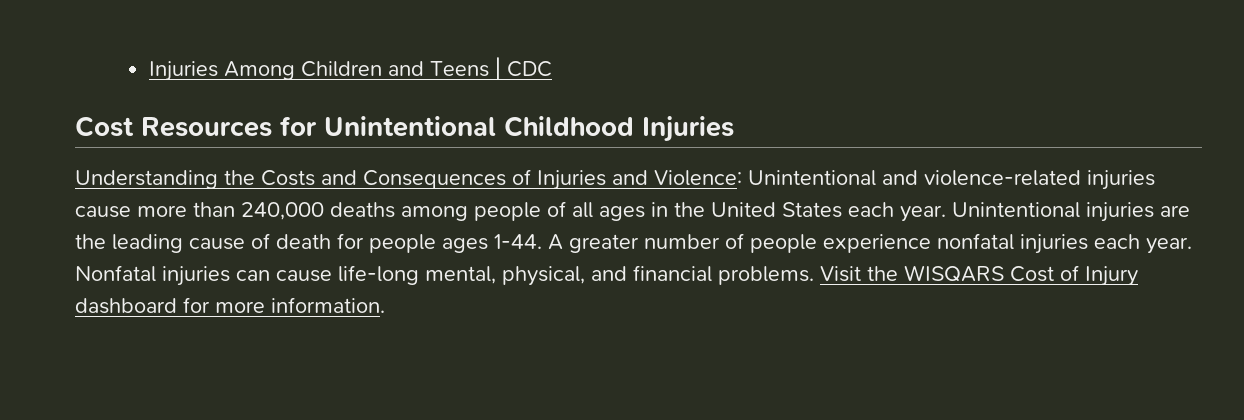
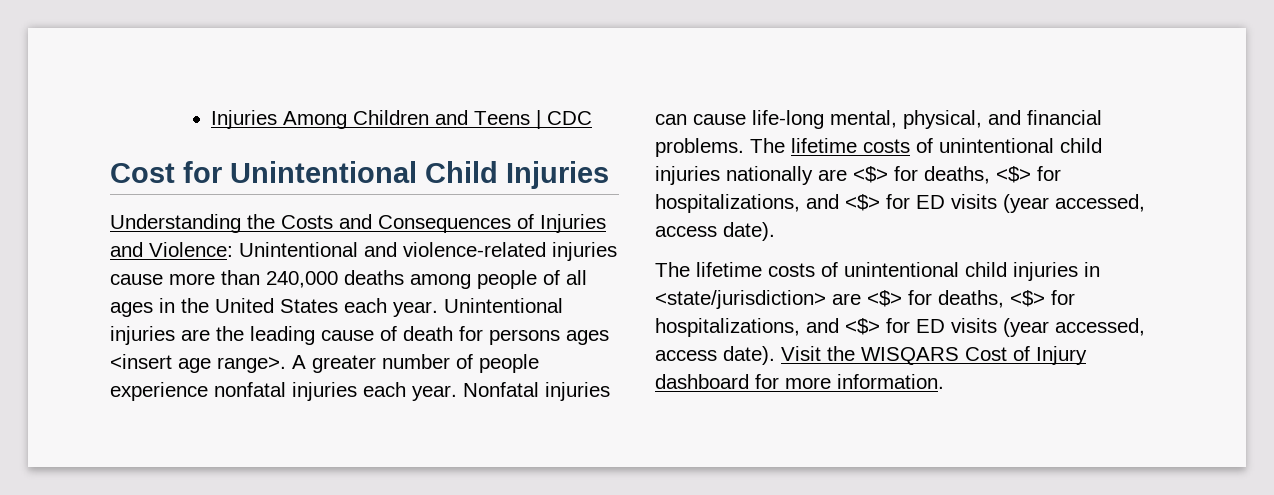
- Cost Resources for Unintentional Childhood Injuries
+ Cost for Unintentional Child Injuries
- Unintentional injuries are the leading cause of death for people ages 1-44.
+ Unintentional injuries are the leading cause of death for persons ages <insert age range>.
+ The lifetime costs of unintentional child injuries nationally are <$> for deaths, <$> for hospitalizations, and <$> for ED visits (year accessed, access date).
+ The lifetime costs of unintentional child injuries in <state/jurisdiction> are <$> for deaths, <$> for hospitalizations, and <$> for ED visits (year accessed, access date).

